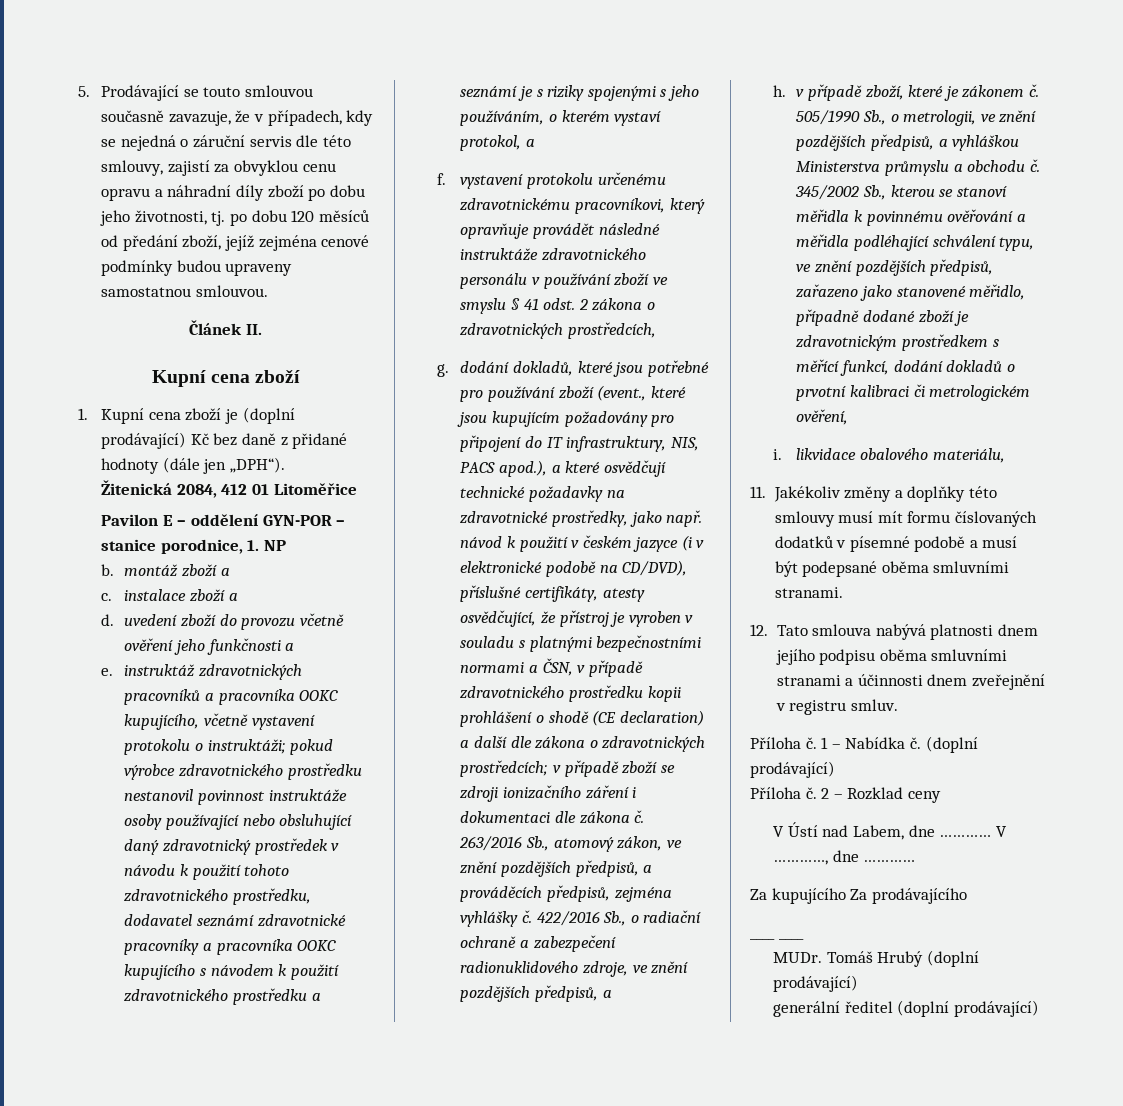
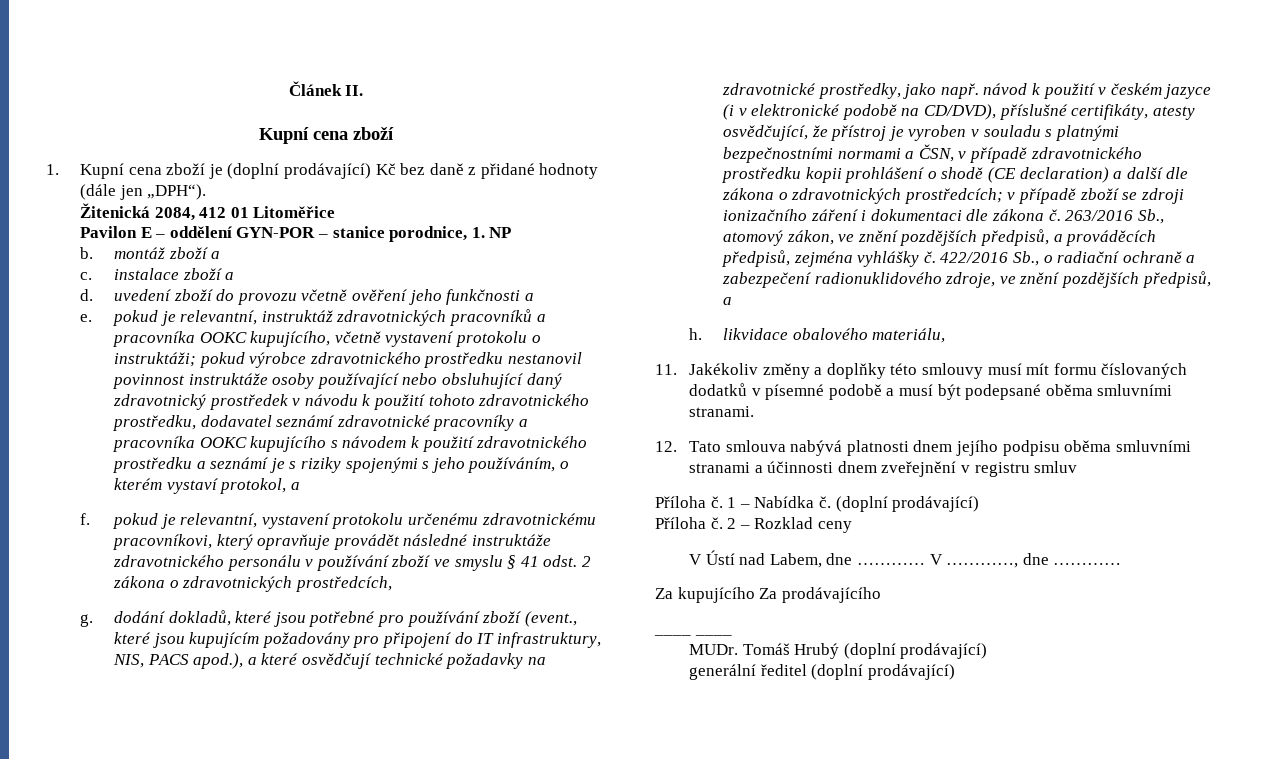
- 5. Prodávající se touto smlouvou současně zavazuje, že v případech, kdy se nejedná o záruční servis dle této smlouvy, zajistí za obvyklou cenu opravu a náhradní díly zboží po dobu jeho životnosti, tj. po dobu 120 měsíců od předání zboží, jejíž zejména cenové podmínky budou upraveny samostatnou smlouvou.
- e. instruktáž zdravotnických pracovníků a pracovníka OOKC kupujícího, včetně vystavení protokolu o instruktáži;
+ e. pokud je relevantní, instruktáž zdravotnických pracovníků a pracovníka OOKC kupujícího, včetně vystavení protokolu o instruktáži;
- f. vystavení protokolu určenému zdravotnickému pracovníkovi, který opravňuje provádět následné instruktáže zdravotnického personálu v používání zboží ve smyslu § 41 odst. 2 zákona o zdravotnických prostředcích,
+ f. pokud je relevantní, vystavení protokolu určenému zdravotnickému pracovníkovi, který opravňuje provádět následné instruktáže zdravotnického personálu v používání zboží ve smyslu § 41 odst. 2 zákona o zdravotnických prostředcích,
- h. v případě zboží, které je zákonem č. 505/1990 Sb., o metrologii, ve znění pozdějších předpisů, a vyhláškou Ministerstva průmyslu a obchodu č. 345/2002 Sb., kterou se stanoví měřidla k povinnému ověřování a měřidla podléhající schválení typu, ve znění pozdějších předpisů, zařazeno jako stanovené měřidlo, případně dodané zboží je zdravotnickým prostředkem s měřící funkcí, dodání dokladů o prvotní kalibraci či metrologickém ověření,
- i. likvidace obalového materiálu,
+ h. likvidace obalového materiálu,
- 12. Tato smlouva nabývá platnosti dnem jejího podpisu oběma smluvními stranami a účinnosti dnem zveřejnění v registru smluv.
+ 12. Tato smlouva nabývá platnosti dnem jejího podpisu oběma smluvními stranami a účinnosti dnem zveřejnění v registru smluv

